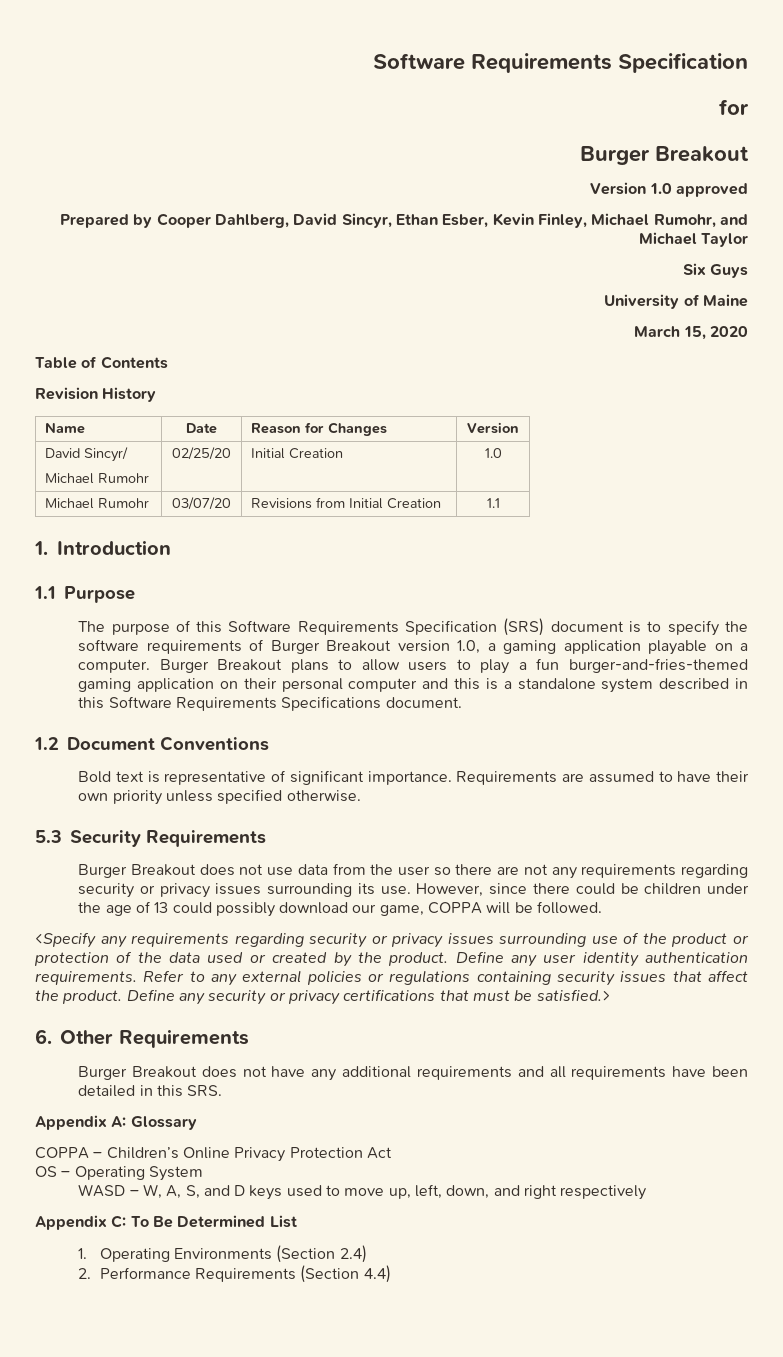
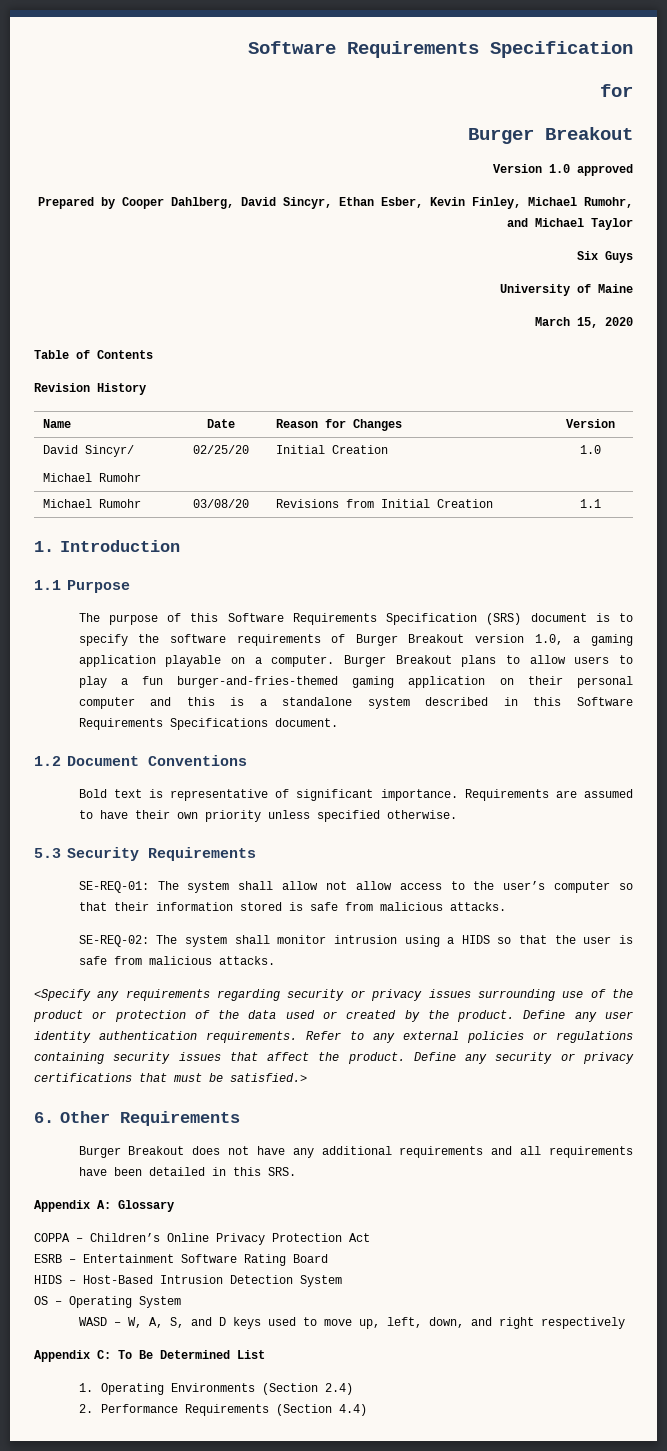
- Michael Rumohr | 03/07/20 | Revisions from Initial Creation | 1.1
+ Michael Rumohr | 03/08/20 | Revisions from Initial Creation | 1.1
- Burger Breakout does not use data from the user so there are not any requirements regarding security or privacy issues surrounding its use. However, since there could be children under the age of 13 could possibly download our game, COPPA will be followed.
+ SE-REQ-01: The system shall allow not allow access to the user’s computer so that their information stored is safe from malicious attacks.
+ SE-REQ-02: The system shall monitor intrusion using a HIDS so that the user is safe from malicious attacks.
+ ESRB – Entertainment Software Rating Board
+ HIDS – Host-Based Intrusion Detection System

